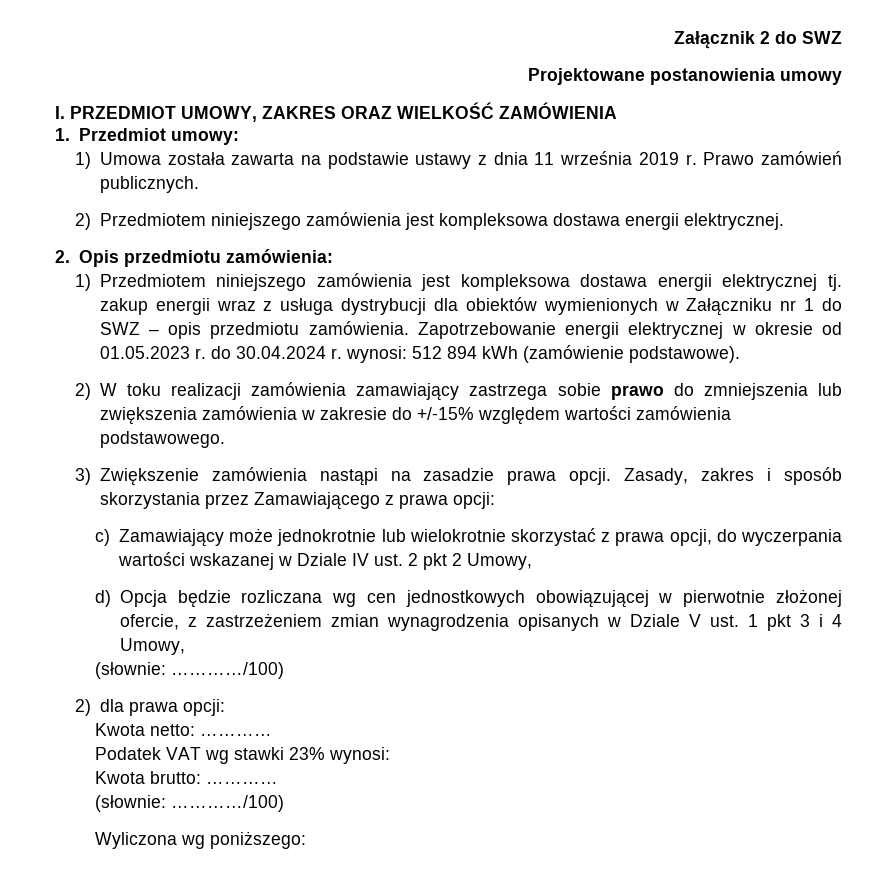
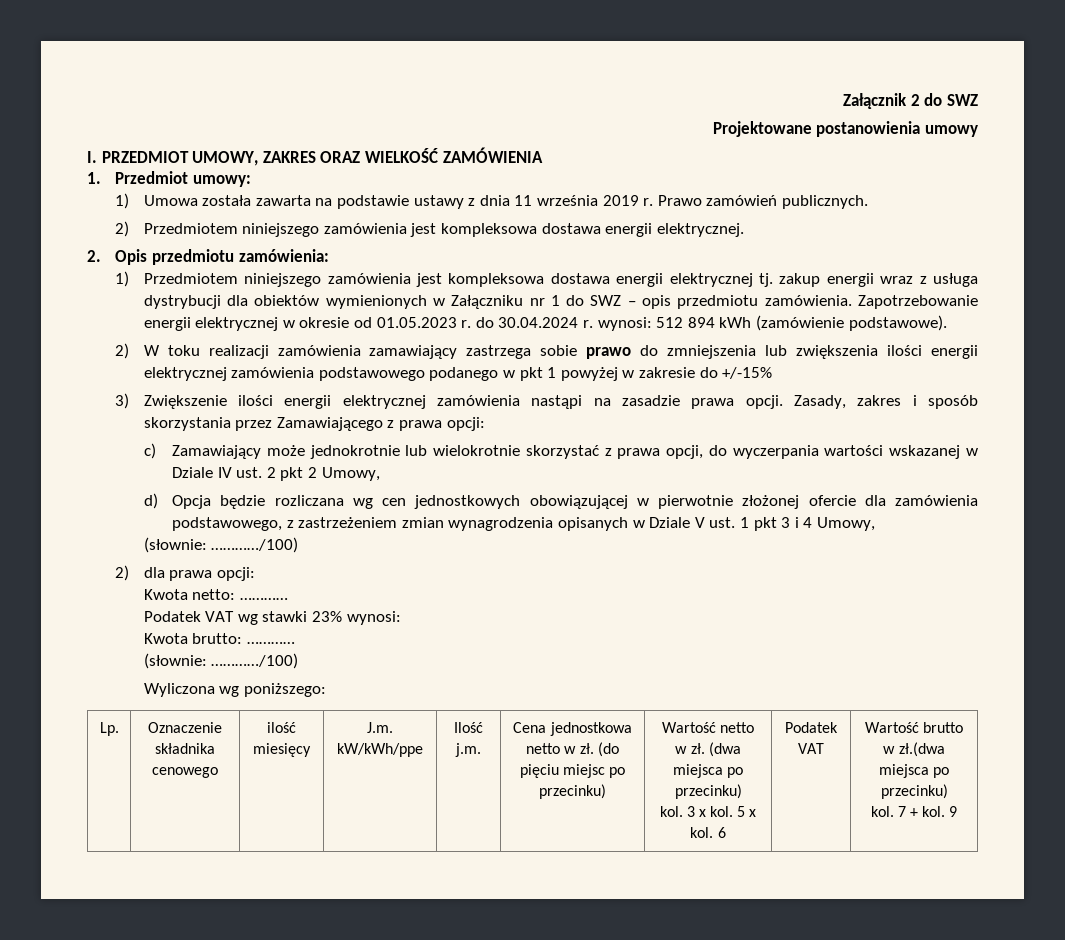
- 2) W toku realizacji zamówienia zamawiający zastrzega sobie prawo do zmniejszenia lub zwiększenia zamówienia w zakresie do +/-15% względem wartości zamówienia podstawowego.
+ 2) W toku realizacji zamówienia zamawiający zastrzega sobie prawo do zmniejszenia lub zwiększenia ilości energii elektrycznej zamówienia podstawowego podanego w pkt 1 powyżej w zakresie do +/-15%
- 3) Zwiększenie zamówienia nastąpi na zasadzie prawa opcji.
+ 3) Zwiększenie ilości energii elektrycznej zamówienia nastąpi na zasadzie prawa opcji.
- d) Opcja będzie rozliczana wg cen jednostkowych obowiązującej w pierwotnie złożonej ofercie, z zastrzeżeniem zmian wynagrodzenia opisanych w Dziale V ust. 1 pkt 3 i 4 Umowy,
+ d) Opcja będzie rozliczana wg cen jednostkowych obowiązującej w pierwotnie złożonej ofercie dla zamówienia podstawowego, z zastrzeżeniem zmian wynagrodzenia opisanych w Dziale V ust. 1 pkt 3 i 4 Umowy,
+ Lp. | Oznaczenie składnika cenowego | ilość miesięcy | J.m. kW/kWh/ppe | Ilość j.m. | Cena jednostkowa netto w zł. (do pięciu miejsc po przecinku) | Wartość netto w zł. (dwa miejsca po przecinku)
+ kol. 3 x kol. 5 x kol. 6 | Podatek VAT | Wartość brutto w zł.(dwa miejsca po przecinku)
+ kol. 7 + kol. 9

